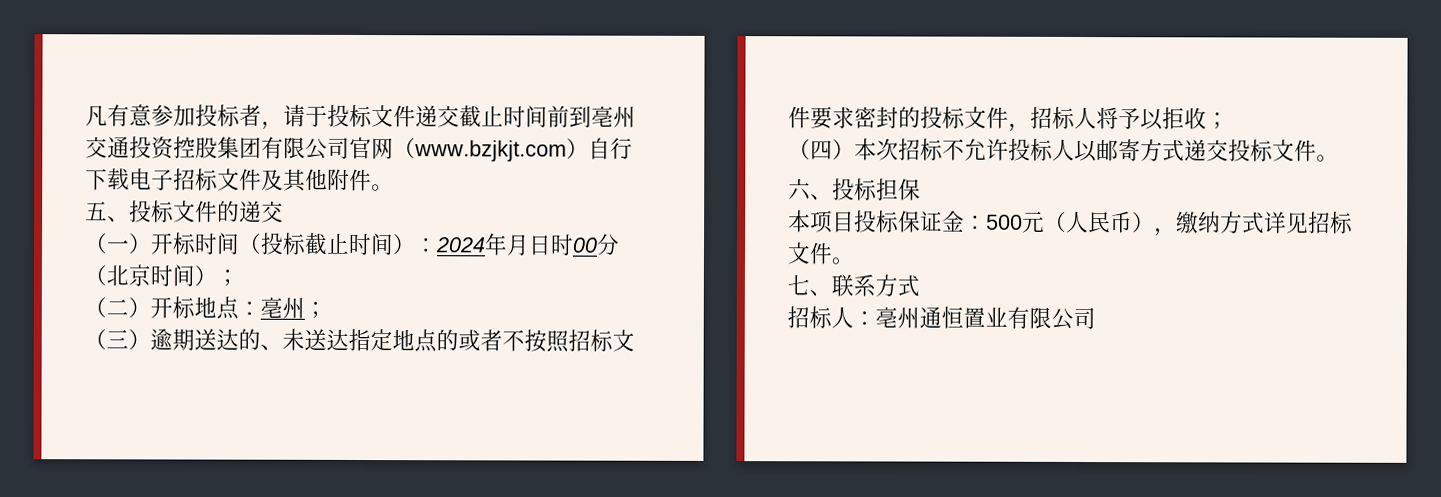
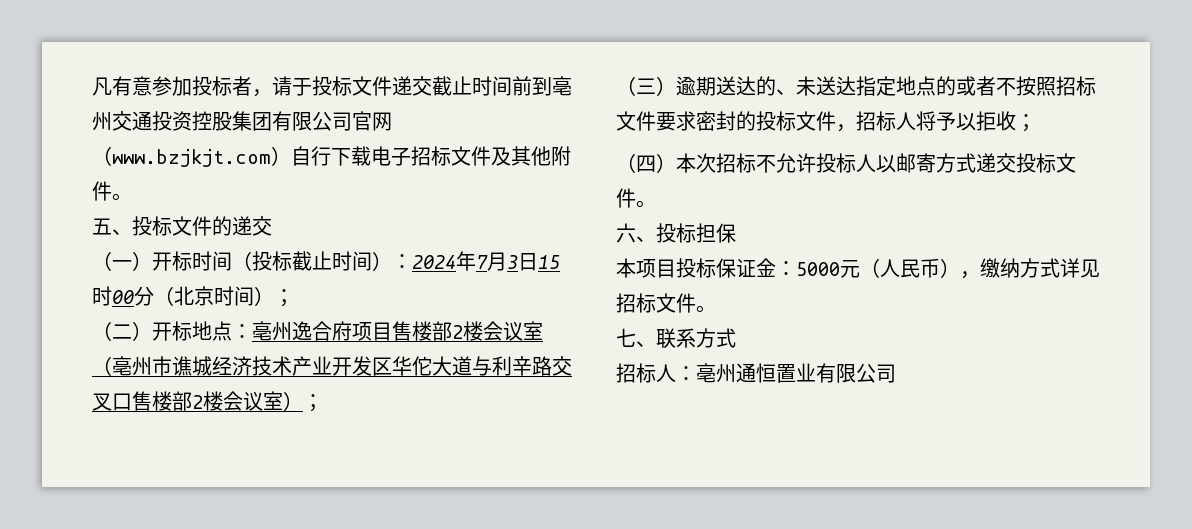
- （一）开标时间（投标截止时间）：2024年月日时00分（北京时间）；
+ （一）开标时间（投标截止时间）：2024年7月3日15时00分（北京时间）；
- （二）开标地点：亳州；
+ （二）开标地点：亳州逸合府项目售楼部2楼会议室（亳州市谯城经济技术产业开发区华佗大道与利辛路交叉口售楼部2楼会议室）；
- 本项目投标保证金：500元（人民币），缴纳方式详见招标文件。
+ 本项目投标保证金：5000元（人民币），缴纳方式详见招标文件。

